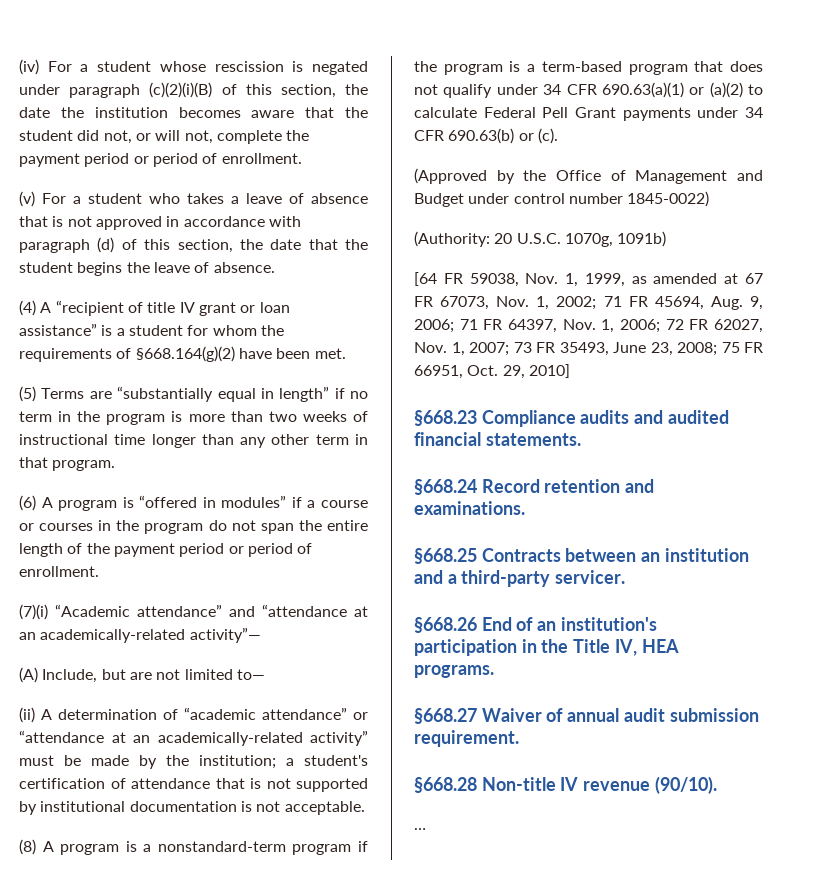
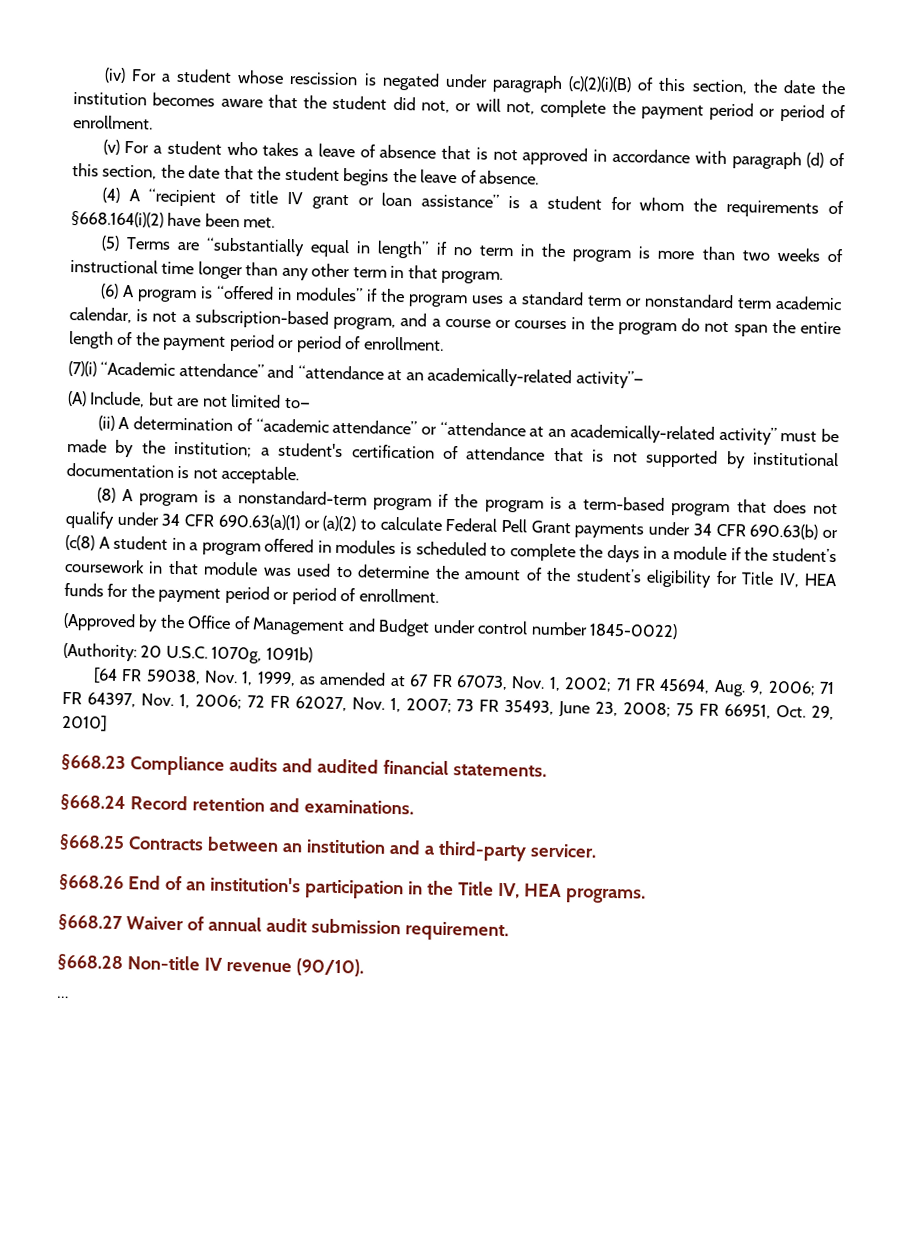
- (4) A “recipient of title IV grant or loan assistance” is a student for whom the requirements of §668.164(g)(2) have been met.
+ (4) A “recipient of title IV grant or loan assistance” is a student for whom the requirements of §668.164(i)(2) have been met.
- (6) A program is “offered in modules” if a course or courses in the program do not span the entire length of the payment period or period of enrollment.
+ (6) A program is “offered in modules” if the program uses a standard term or nonstandard term academic calendar, is not a subscription-based program, and a course or courses in the program do not span the entire length of the payment period or period of enrollment.
- (8) A program is a nonstandard-term program if the program is a term-based program that does not qualify under 34 CFR 690.63(a)(1) or (a)(2) to calculate Federal Pell Grant payments under 34 CFR 690.63(b) or (c).
+ (8) A program is a nonstandard-term program if the program is a term-based program that does not qualify under 34 CFR 690.63(a)(1) or (a)(2) to calculate Federal Pell Grant payments under 34 CFR 690.63(b) or (c(8) A student in a program offered in modules is scheduled to complete the days in a module if the student’s coursework in that module was used to determine the amount of the student’s eligibility for Title IV, HEA funds for the payment period or period of enrollment.

